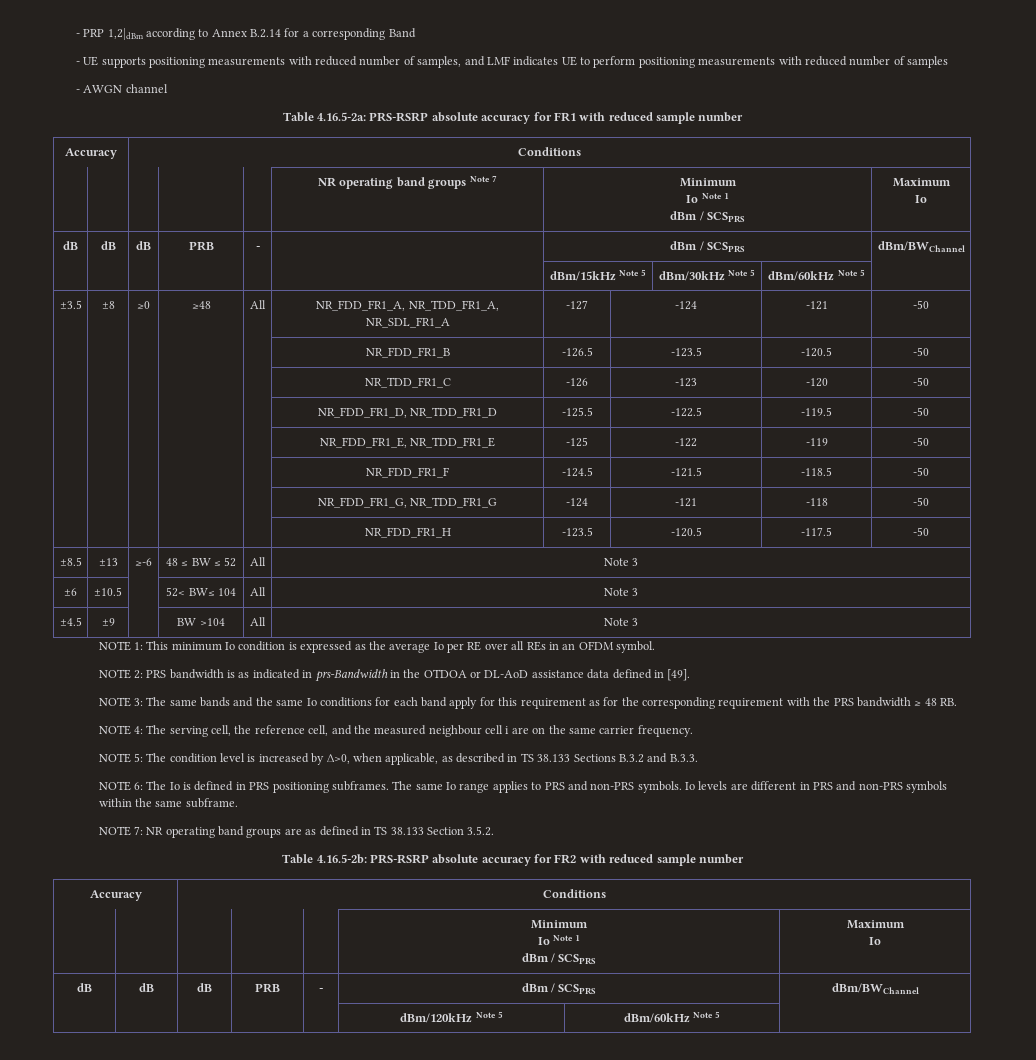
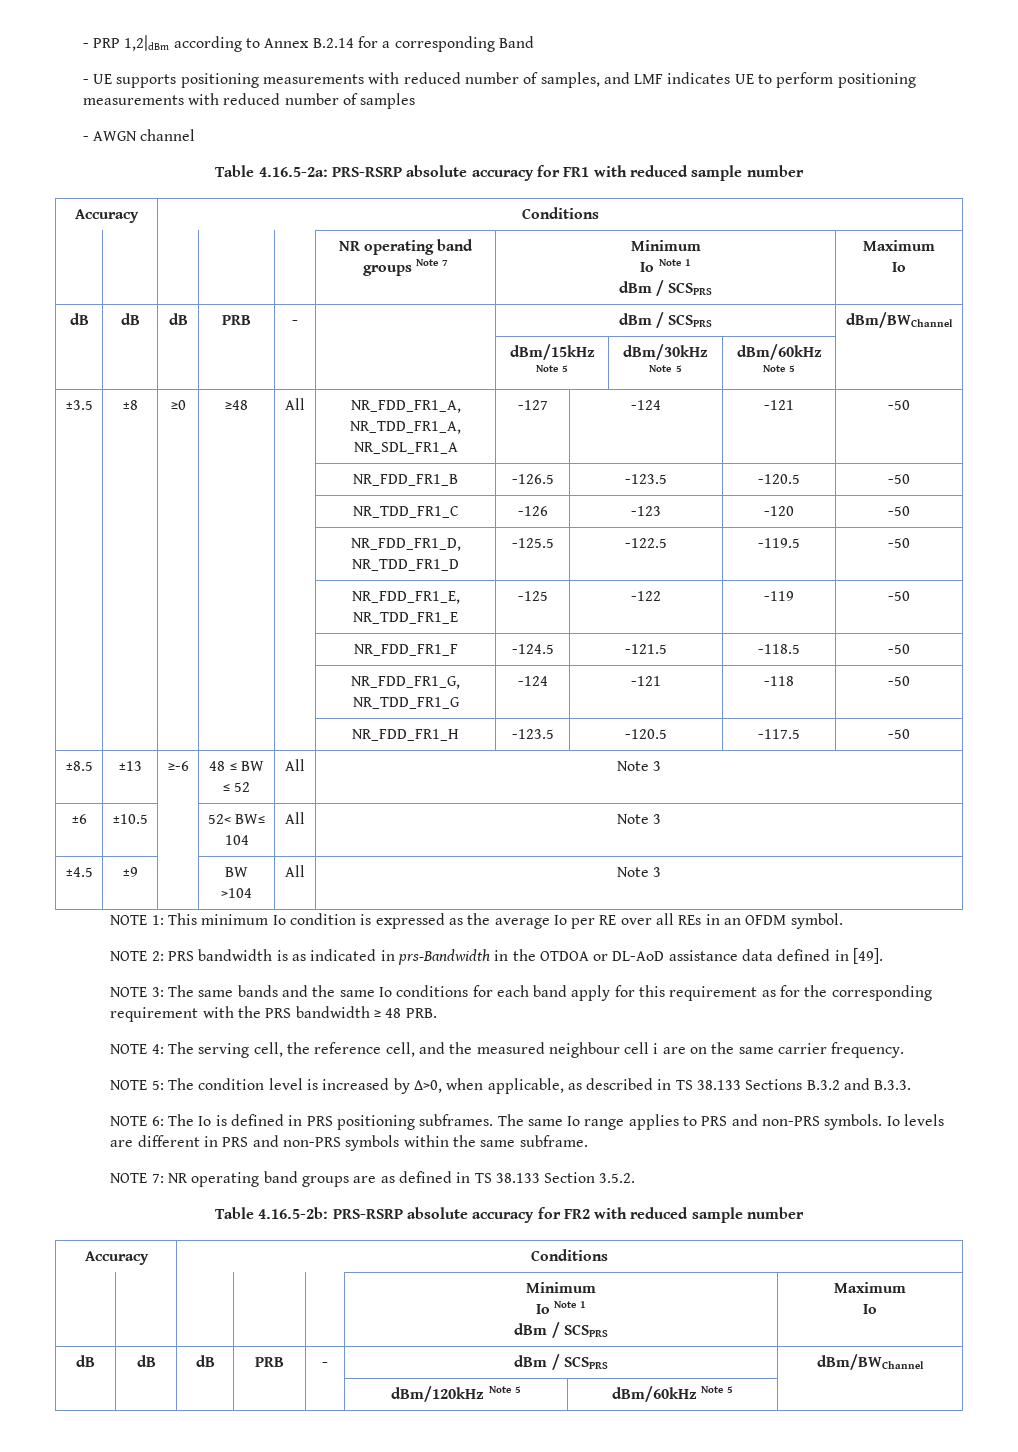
- NOTE 3: The same bands and the same Io conditions for each band apply for this requirement as for the corresponding requirement with the PRS bandwidth ≥ 48 RB.
+ NOTE 3: The same bands and the same Io conditions for each band apply for this requirement as for the corresponding requirement with the PRS bandwidth ≥ 48 PRB.

